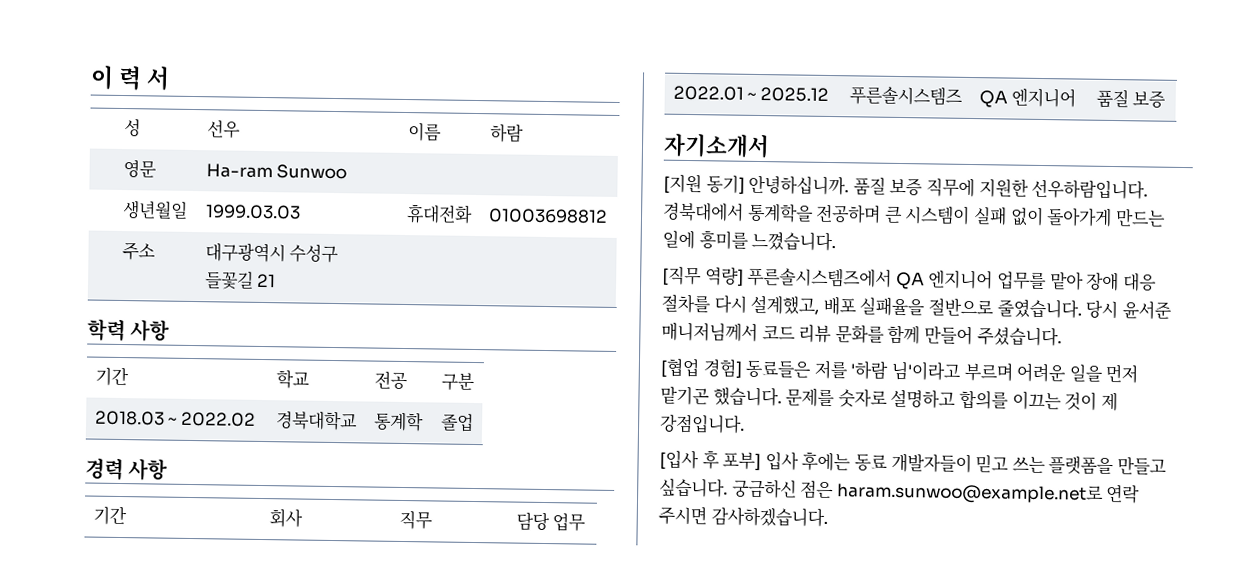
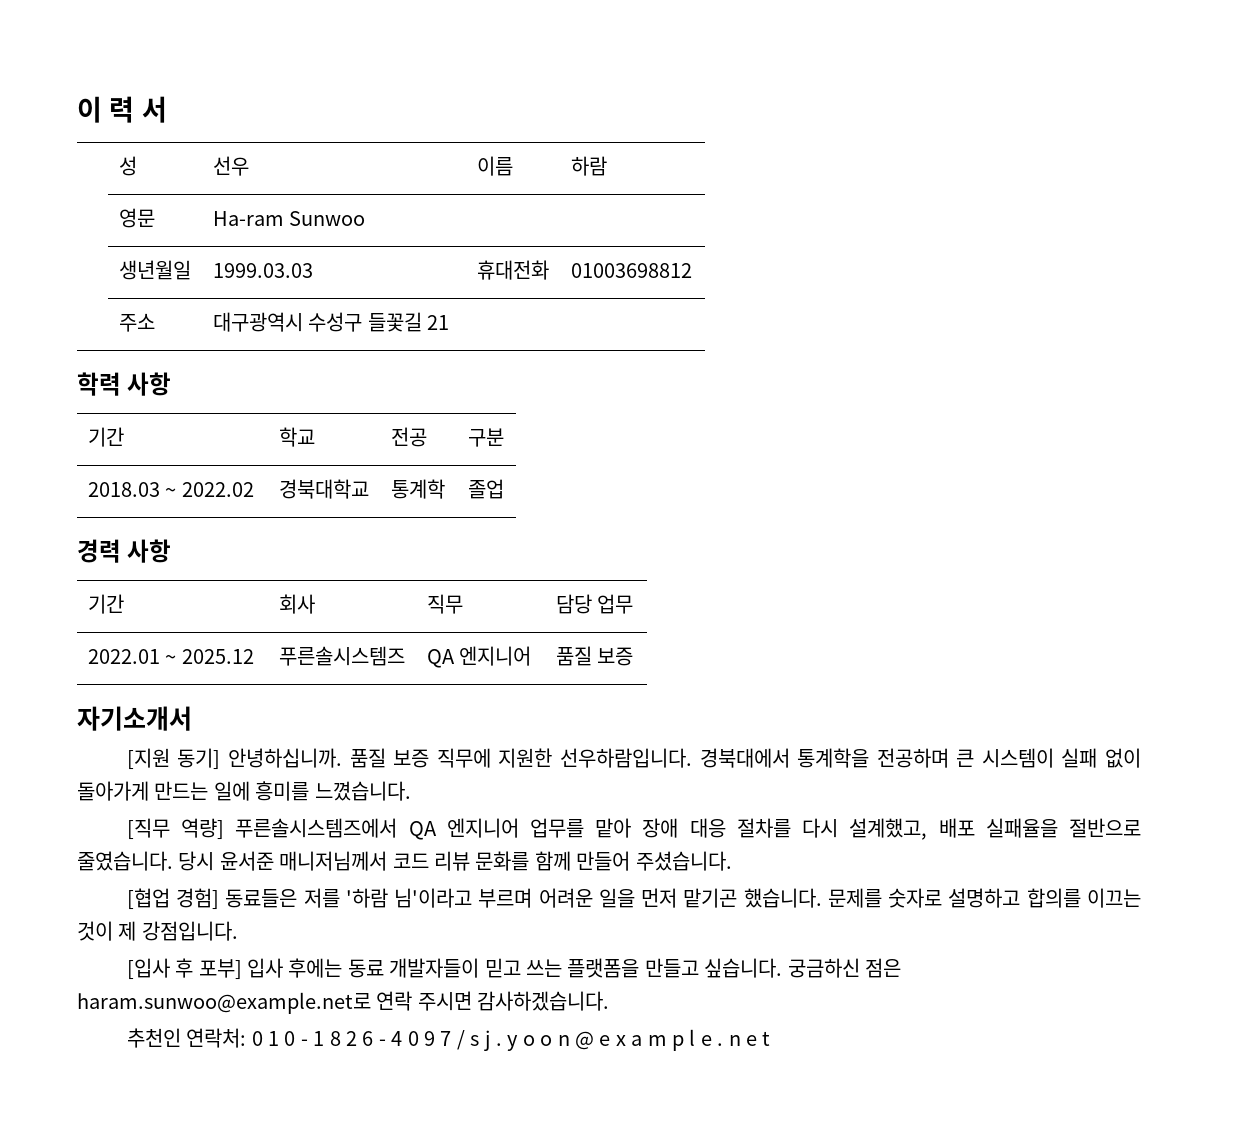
+ 추천인 연락처: 0 1 0 - 1 8 2 6 - 4 0 9 7 / s j . y o o n @ e x a m p l e . n e t

